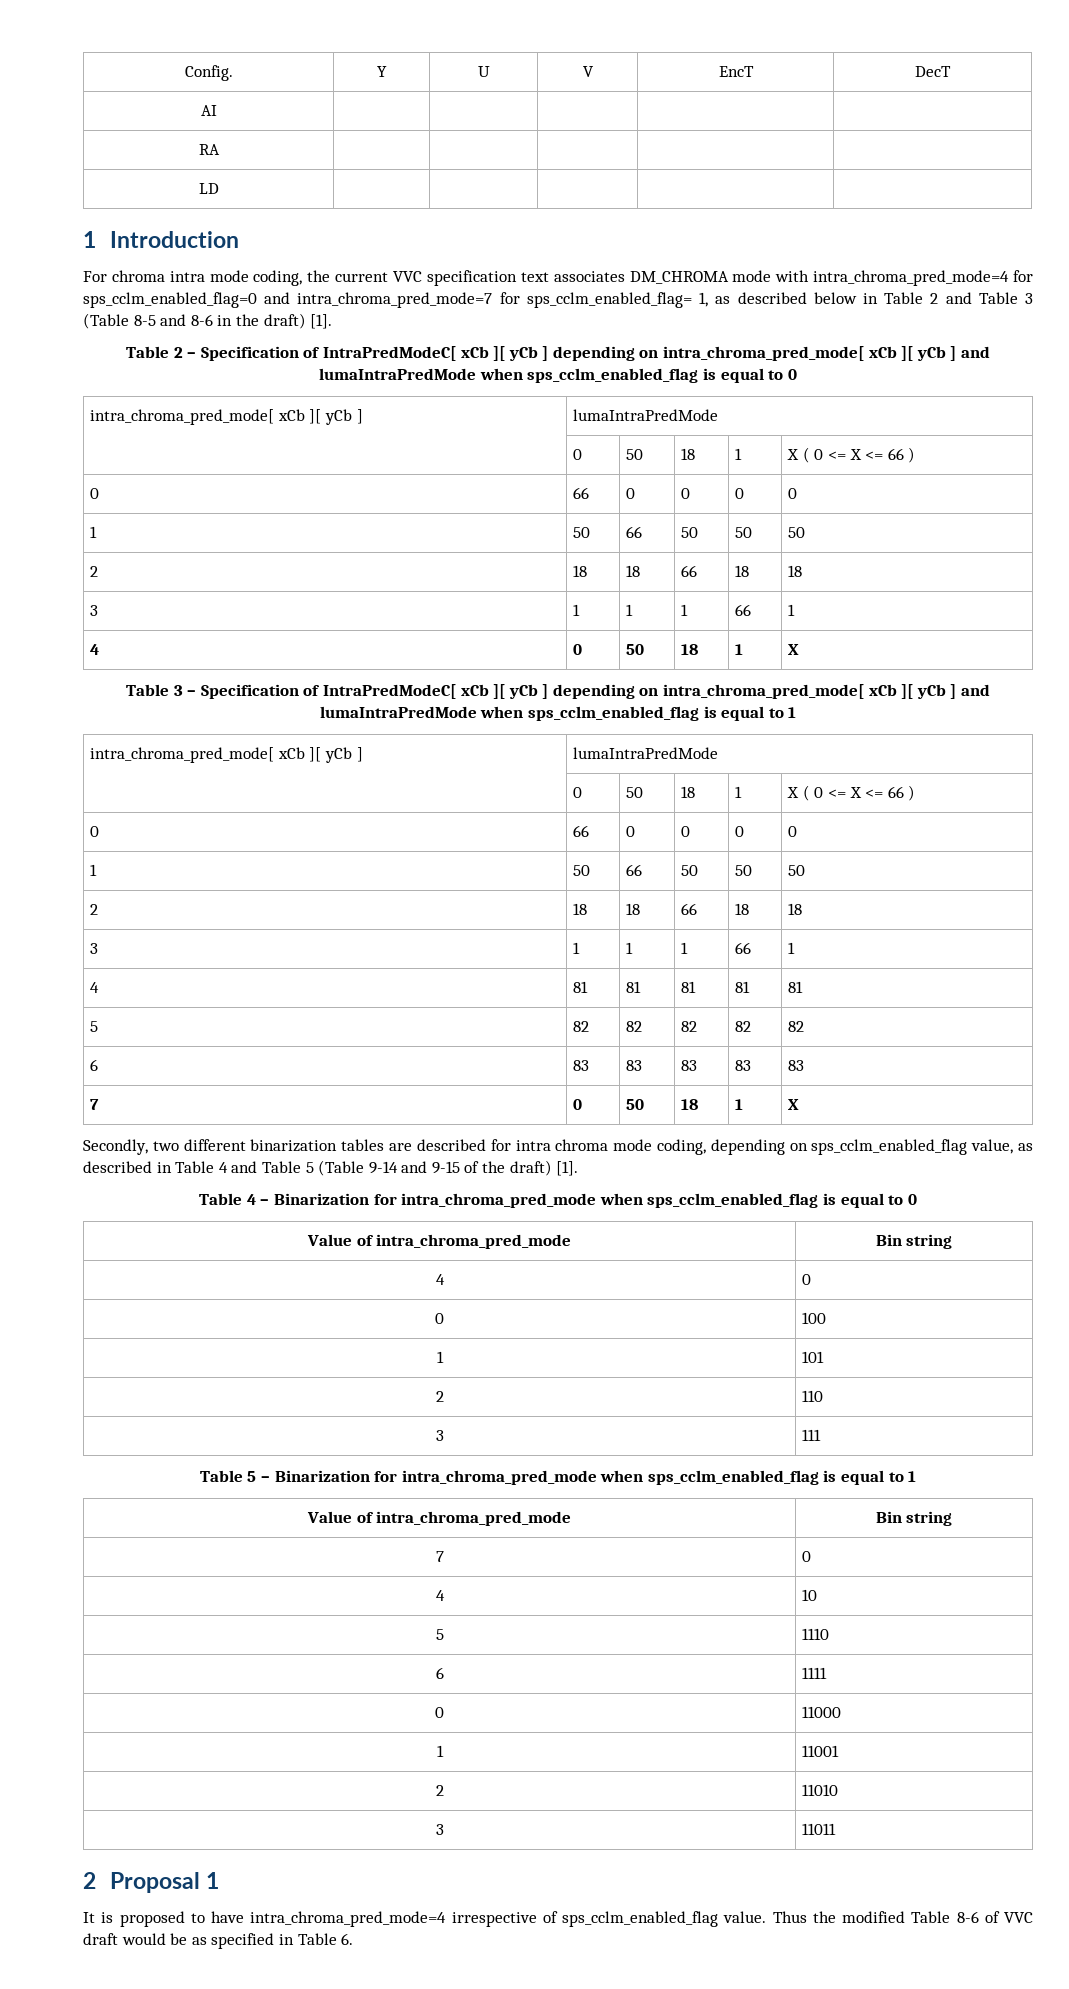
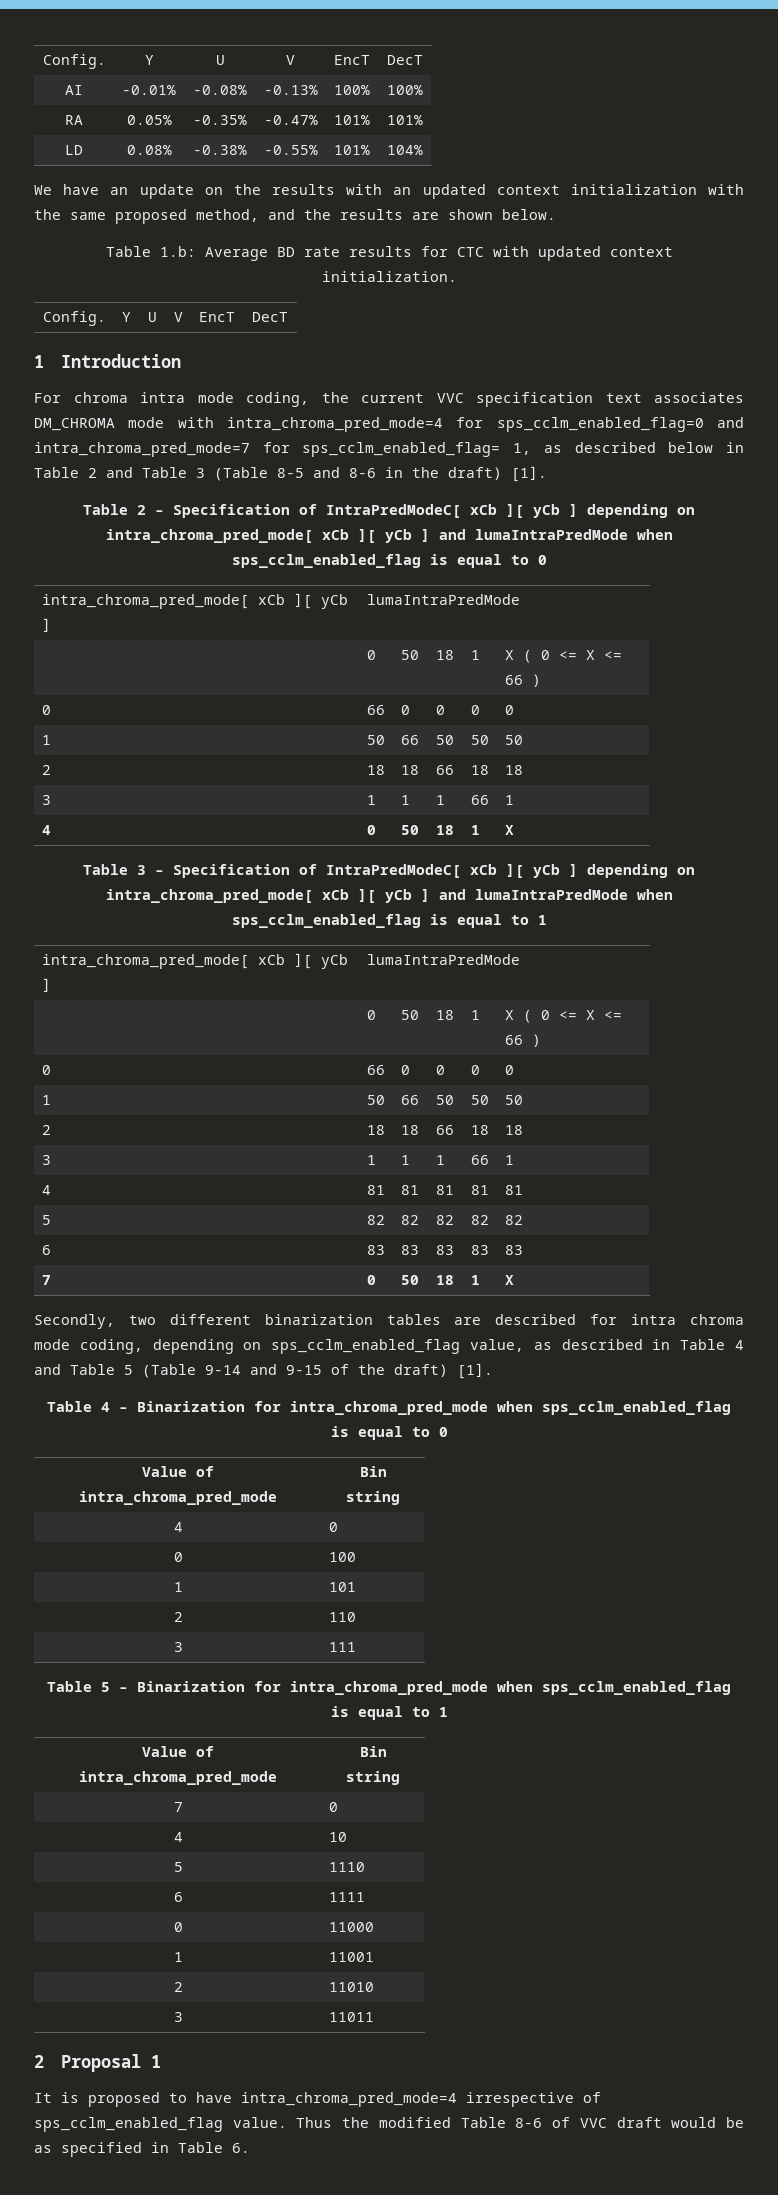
- AI | | | | |
- RA | | | | |
- LD | | | | |
+ AI | -0.01% | -0.08% | -0.13% | 100% | 100%
+ RA | 0.05% | -0.35% | -0.47% | 101% | 101%
+ LD | 0.08% | -0.38% | -0.55% | 101% | 104%
+ We have an update on the results with an updated context initialization with the same proposed method, and the results are shown below.
+ Table 1.b: Average BD rate results for CTC with updated context initialization.
+ Config. | Y | U | V | EncT | DecT

